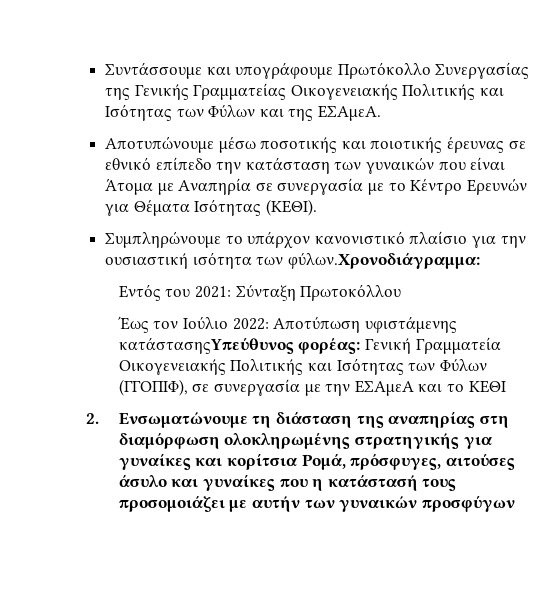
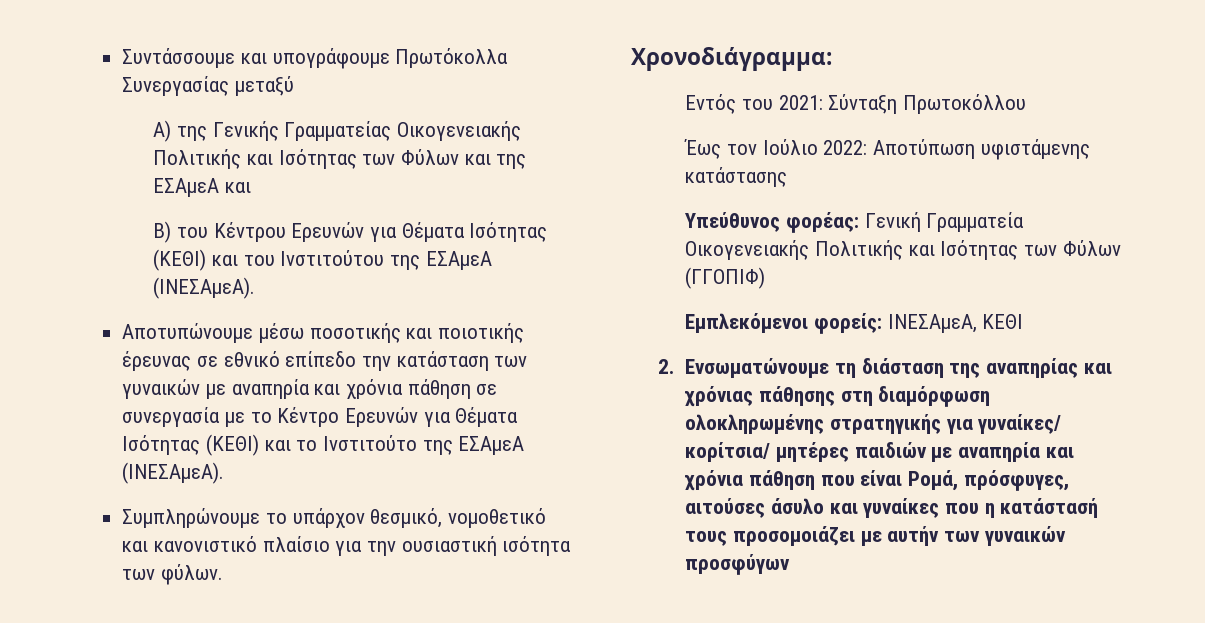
- Συντάσσουµε και υπογράφουµε Πρωτόκολλο Συνεργασίας της Γενικής Γραµµατείας Οικογενειακής Πολιτικής και Ισότητας των Φύλων και της ΕΣΑµεΑ.
+ Συντάσσουµε και υπογράφουµε Πρωτόκολλα Συνεργασίας μεταξύ
+ Α) της Γενικής Γραµµατείας Οικογενειακής Πολιτικής και Ισότητας των Φύλων και της ΕΣΑµεΑ και
+ Β) του Κέντρου Ερευνών για Θέματα Ισότητας (ΚΕΘΙ) και του Ινστιτούτου της ΕΣΑμεΑ (ΙΝΕΣΑμεΑ).
- Αποτυπώνουµε µέσω ποσοτικής και ποιοτικής έρευνας σε εθνικό επίπεδο την κατάσταση των γυναικών που είναι Άτοµα µε Αναπηρία σε συνεργασία µε το Κέντρο Ερευνών για Θέµατα Ισότητας (ΚΕΘΙ).
+ Αποτυπώνουµε µέσω ποσοτικής και ποιοτικής έρευνας σε εθνικό επίπεδο την κατάσταση των γυναικών µε αναπηρία και χρόνια πάθηση σε συνεργασία µε το Κέντρο Ερευνών για Θέµατα Ισότητας (ΚΕΘΙ) και το Ινστιτούτο της ΕΣΑμεΑ (ΙΝΕΣΑμεΑ).
- Συµπληρώνουµε το υπάρχον κανονιστικό πλαίσιο για την ουσιαστική ισότητα των φύλων.Χρονοδιάγραµµα:
+ Συµπληρώνουµε το υπάρχον θεσμικό, νομοθετικό και κανονιστικό πλαίσιο για την ουσιαστική ισότητα των φύλων.
+ Χρονοδιάγραµµα:
- Έως τον Ιούλιο 2022: Αποτύπωση υφιστάµενης κατάστασηςΥπεύθυνος φορέας: Γενική Γραµµατεία Οικογενειακής Πολιτικής και Ισότητας των Φύλων (ΓΓΟΠΙΦ), σε συνεργασία µε την ΕΣΑµεΑ και το ΚΕΘΙ
+ Έως τον Ιούλιο 2022: Αποτύπωση υφιστάµενης κατάστασης
+ Υπεύθυνος φορέας: Γενική Γραµµατεία Οικογενειακής Πολιτικής και Ισότητας των Φύλων (ΓΓΟΠΙΦ)
+ Εμπλεκόμενοι φορείς: ΙΝΕΣΑµεΑ, ΚΕΘΙ
- 2. Ενσωµατώνουµε τη διάσταση της αναπηρίας στη διαµόρφωση ολοκληρωµένης στρατηγικής για γυναίκες και κορίτσια Ροµά, πρόσφυγες, αιτούσες άσυλο και γυναίκες που η κατάστασή τους προσοµοιάζει µε αυτήν των γυναικών προσφύγων
+ 2. Ενσωµατώνουµε τη διάσταση της αναπηρίας και χρόνιας πάθησης στη διαµόρφωση ολοκληρωµένης στρατηγικής για γυναίκες/ κορίτσια/ μητέρες παιδιών με αναπηρία και χρόνια πάθηση που είναι Ροµά, πρόσφυγες, αιτούσες άσυλο και γυναίκες που η κατάστασή τους προσοµοιάζει µε αυτήν των γυναικών προσφύγων

